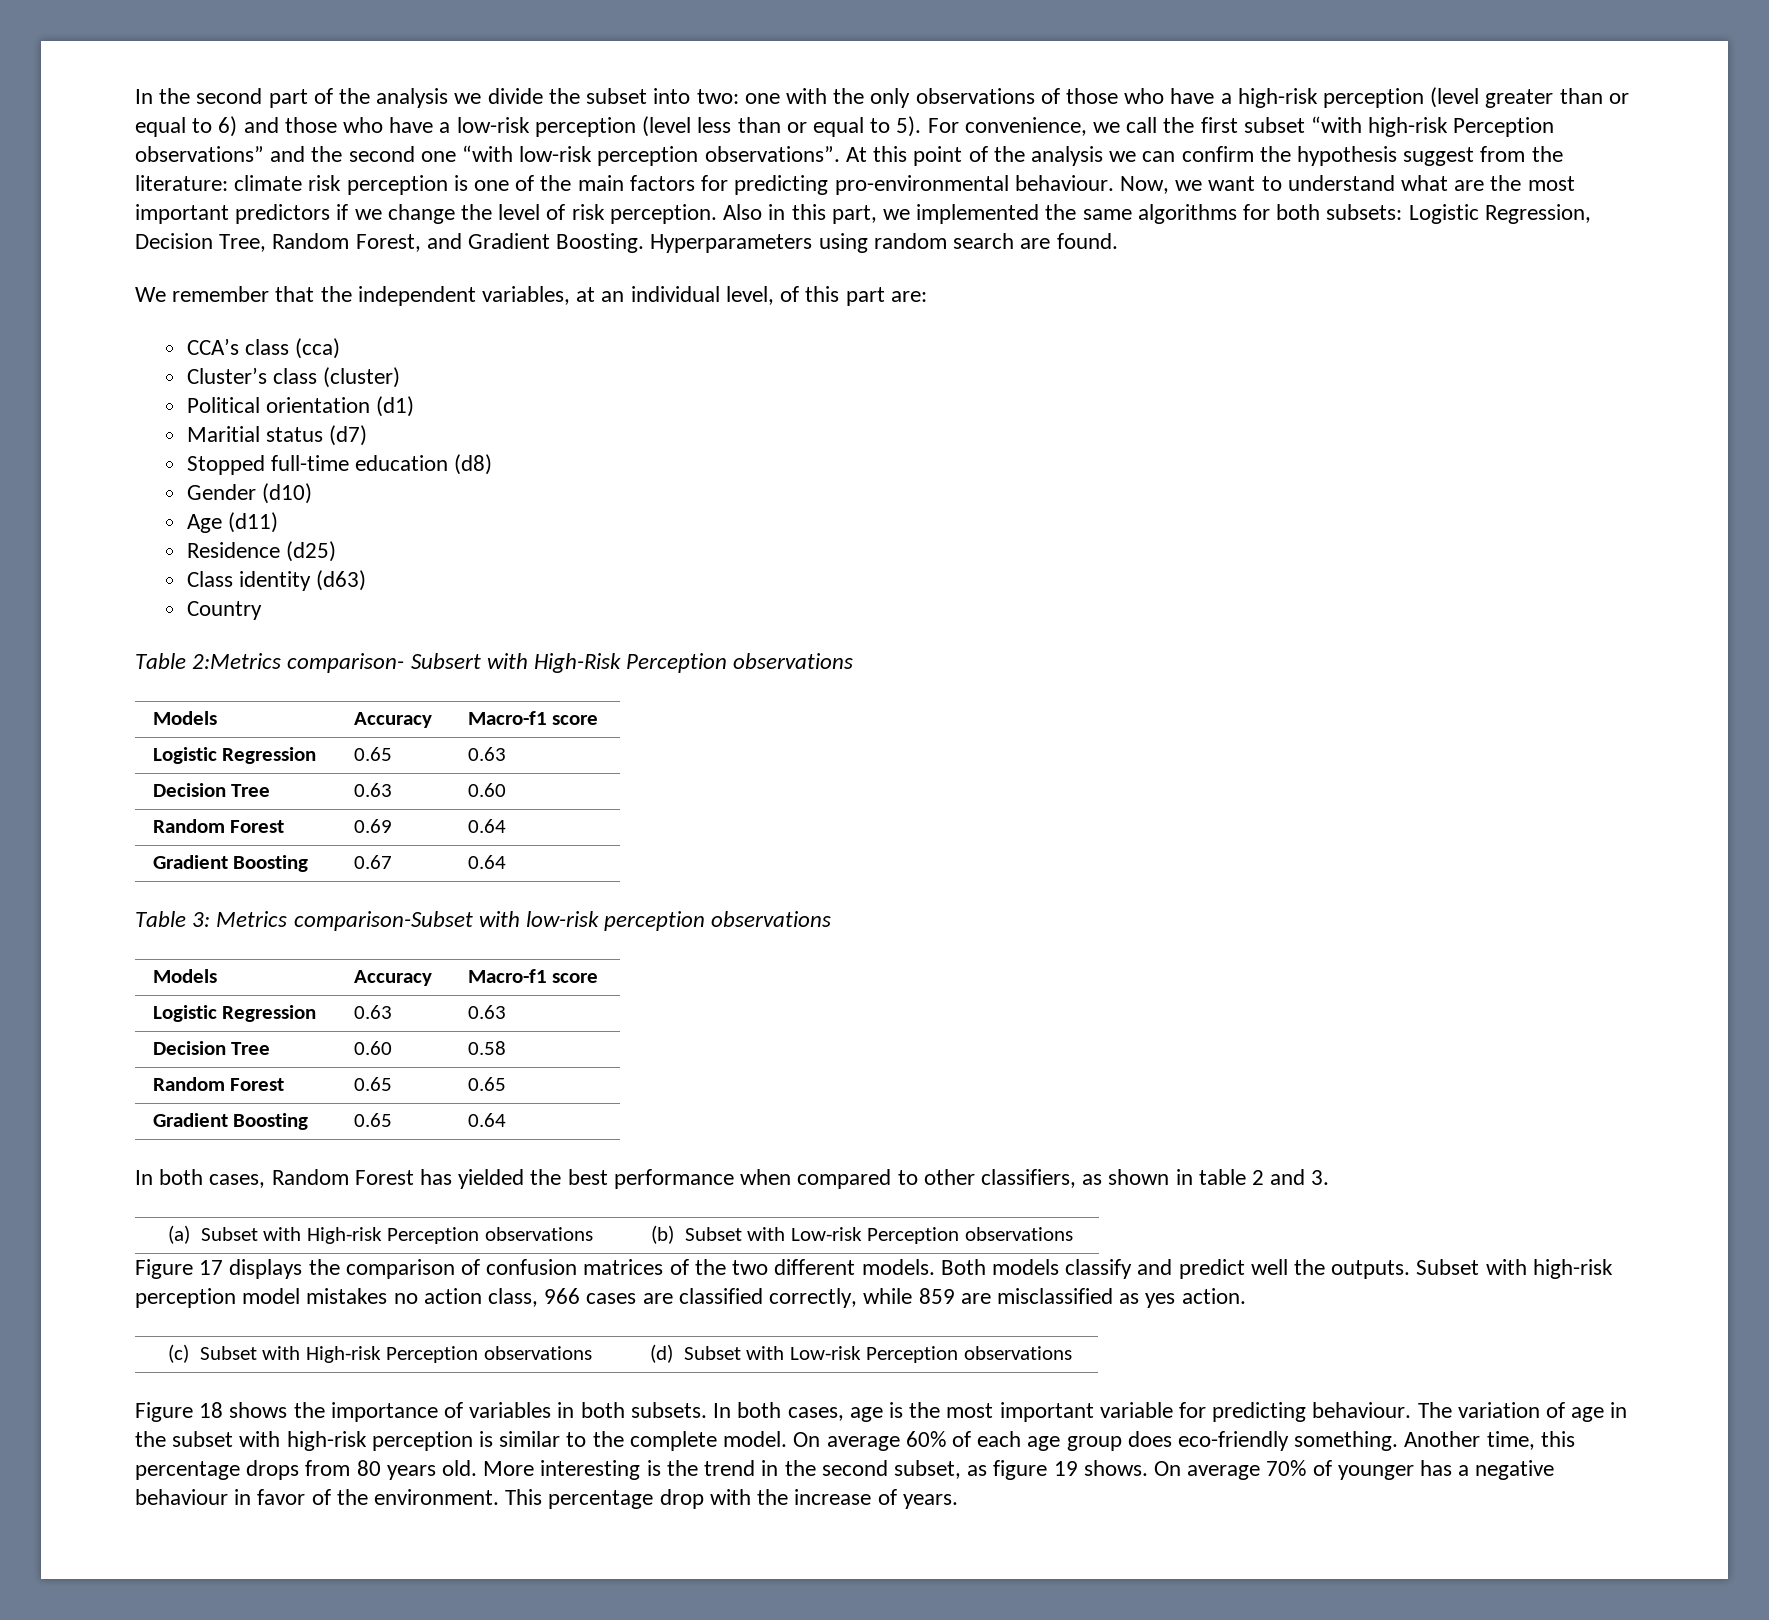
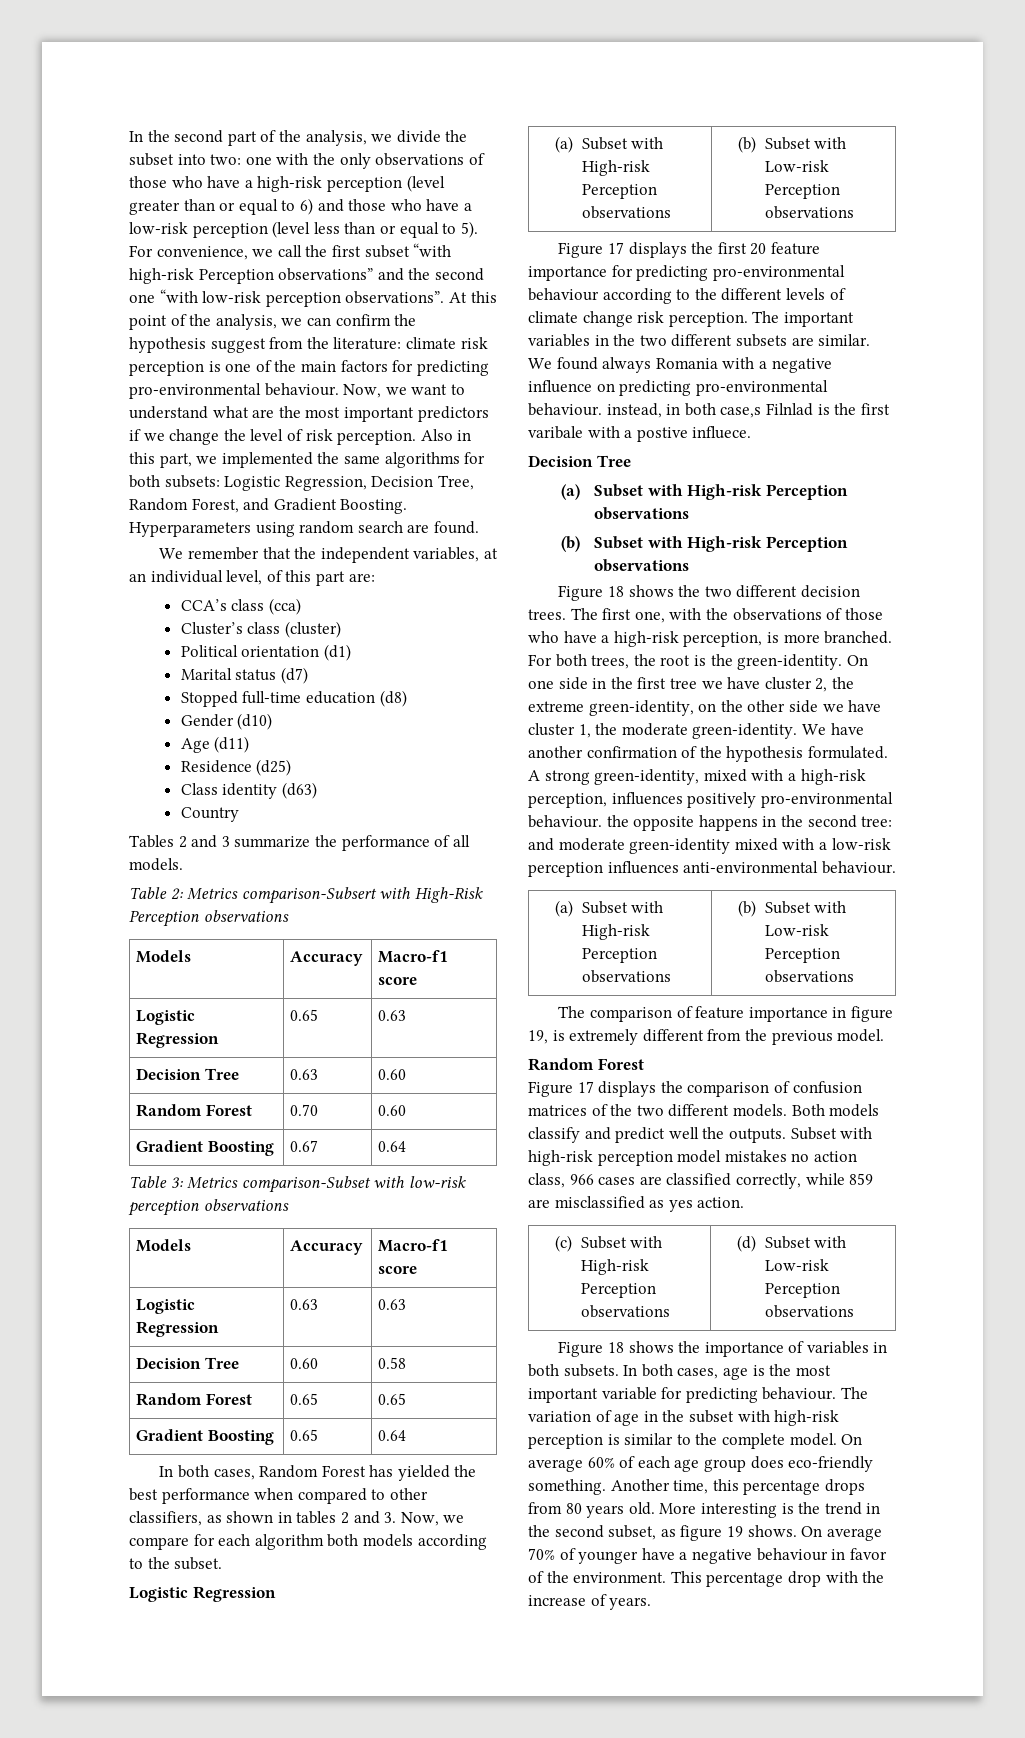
- In the second part of the analysis we divide the subset into two: one with the only observations of those who have a high-risk perception (level greater than or equal to 6) and those who have a low-risk perception (level less than or equal to 5).
+ In the second part of the analysis, we divide the subset into two: one with the only observations of those who have a high-risk perception (level greater than or equal to 6) and those who have a low-risk perception (level less than or equal to 5).
- At this point of the analysis we can confirm the hypothesis suggest from the literature: climate risk perception is one of the main factors for predicting pro-environmental behaviour.
+ At this point of the analysis, we can confirm the hypothesis suggest from the literature: climate risk perception is one of the main factors for predicting pro-environmental behaviour.
- Maritial status (d7)
+ Marital status (d7)
- Table 2:Metrics comparison- Subsert with High-Risk Perception observations
+ Tables 2 and 3 summarize the performance of all models.
+ Table 2: Metrics comparison-Subsert with High-Risk Perception observations
- Random Forest | 0.69 | 0.64
+ Random Forest | 0.70 | 0.60
- In both cases, Random Forest has yielded the best performance when compared to other classifiers, as shown in table 2 and 3.
+ In both cases, Random Forest has yielded the best performance when compared to other classifiers, as shown in tables 2 and 3. Now, we compare for each algorithm both models according to the subset.
+ Logistic Regression
+ Figure 17 displays the first 20 feature importance for predicting pro-environmental behaviour according to the different levels of climate change risk perception. The important variables in the two different subsets are similar. We found always Romania with a negative influence on predicting pro-environmental behaviour. instead, in both case,s Filnlad is the first varibale with a postive influece.
+ Decision Tree
+ (a) Subset with High-risk Perception observations
+ (b) Subset with High-risk Perception observations
+ Figure 18 shows the two different decision trees. The first one, with the observations of those who have a high-risk perception, is more branched. For both trees, the root is the green-identity. On one side in the first tree we have cluster 2, the extreme green-identity, on the other side we have cluster 1, the moderate green-identity. We have another confirmation of the hypothesis formulated. A strong green-identity, mixed with a high-risk perception, influences positively pro-environmental behaviour. the opposite happens in the second tree: and moderate green-identity mixed with a low-risk perception influences anti-environmental behaviour.
+ (a) Subset with High-risk Perception observations | (b) Subset with Low-risk Perception observations
+ The comparison of feature importance in figure 19, is extremely different from the previous model.
+ Random Forest
- On average 70% of younger has a negative behaviour in favor of the environment.
+ On average 70% of younger have a negative behaviour in favor of the environment.

